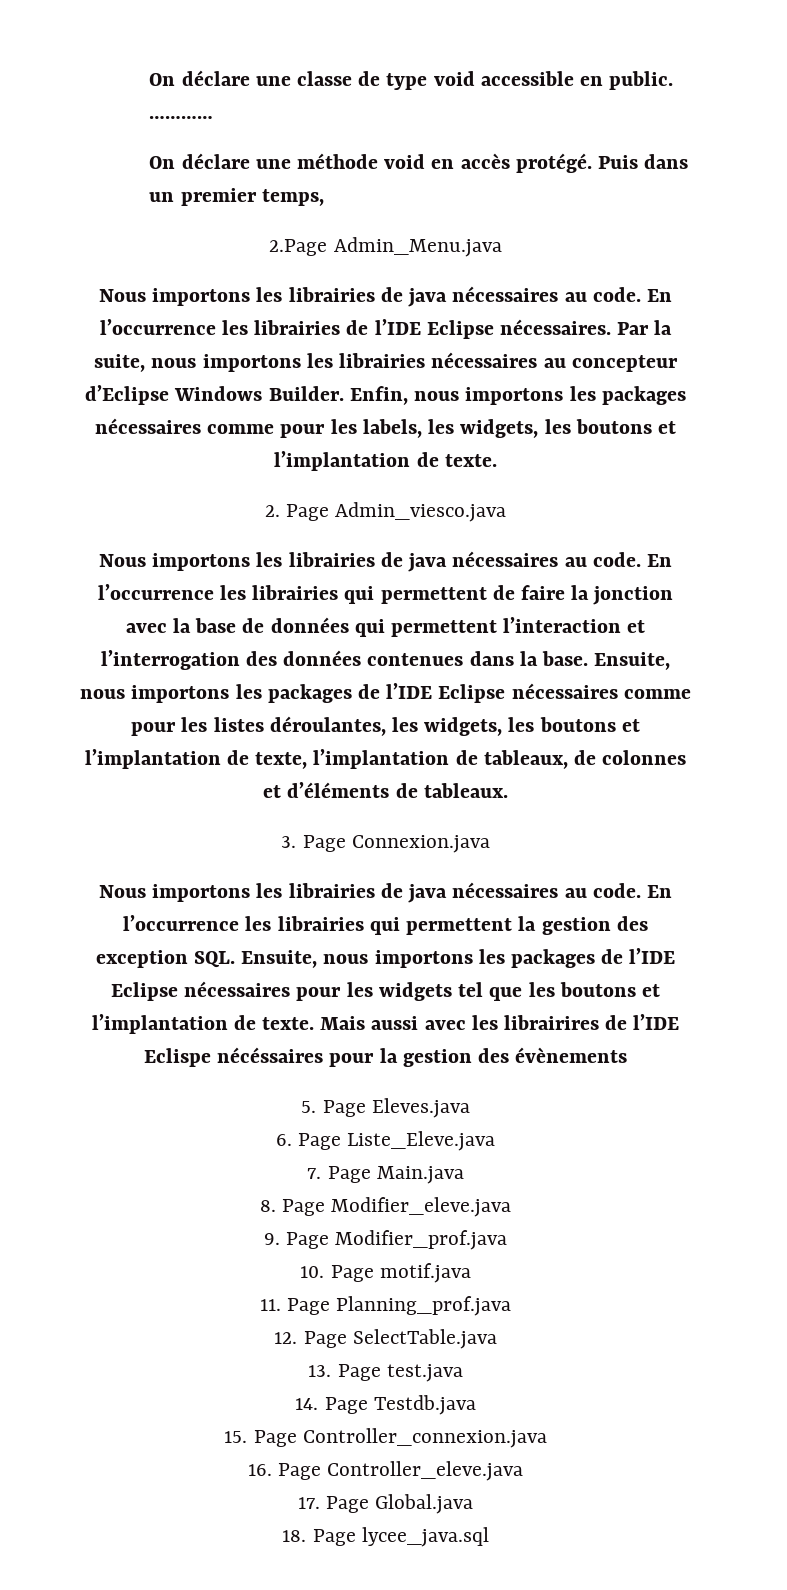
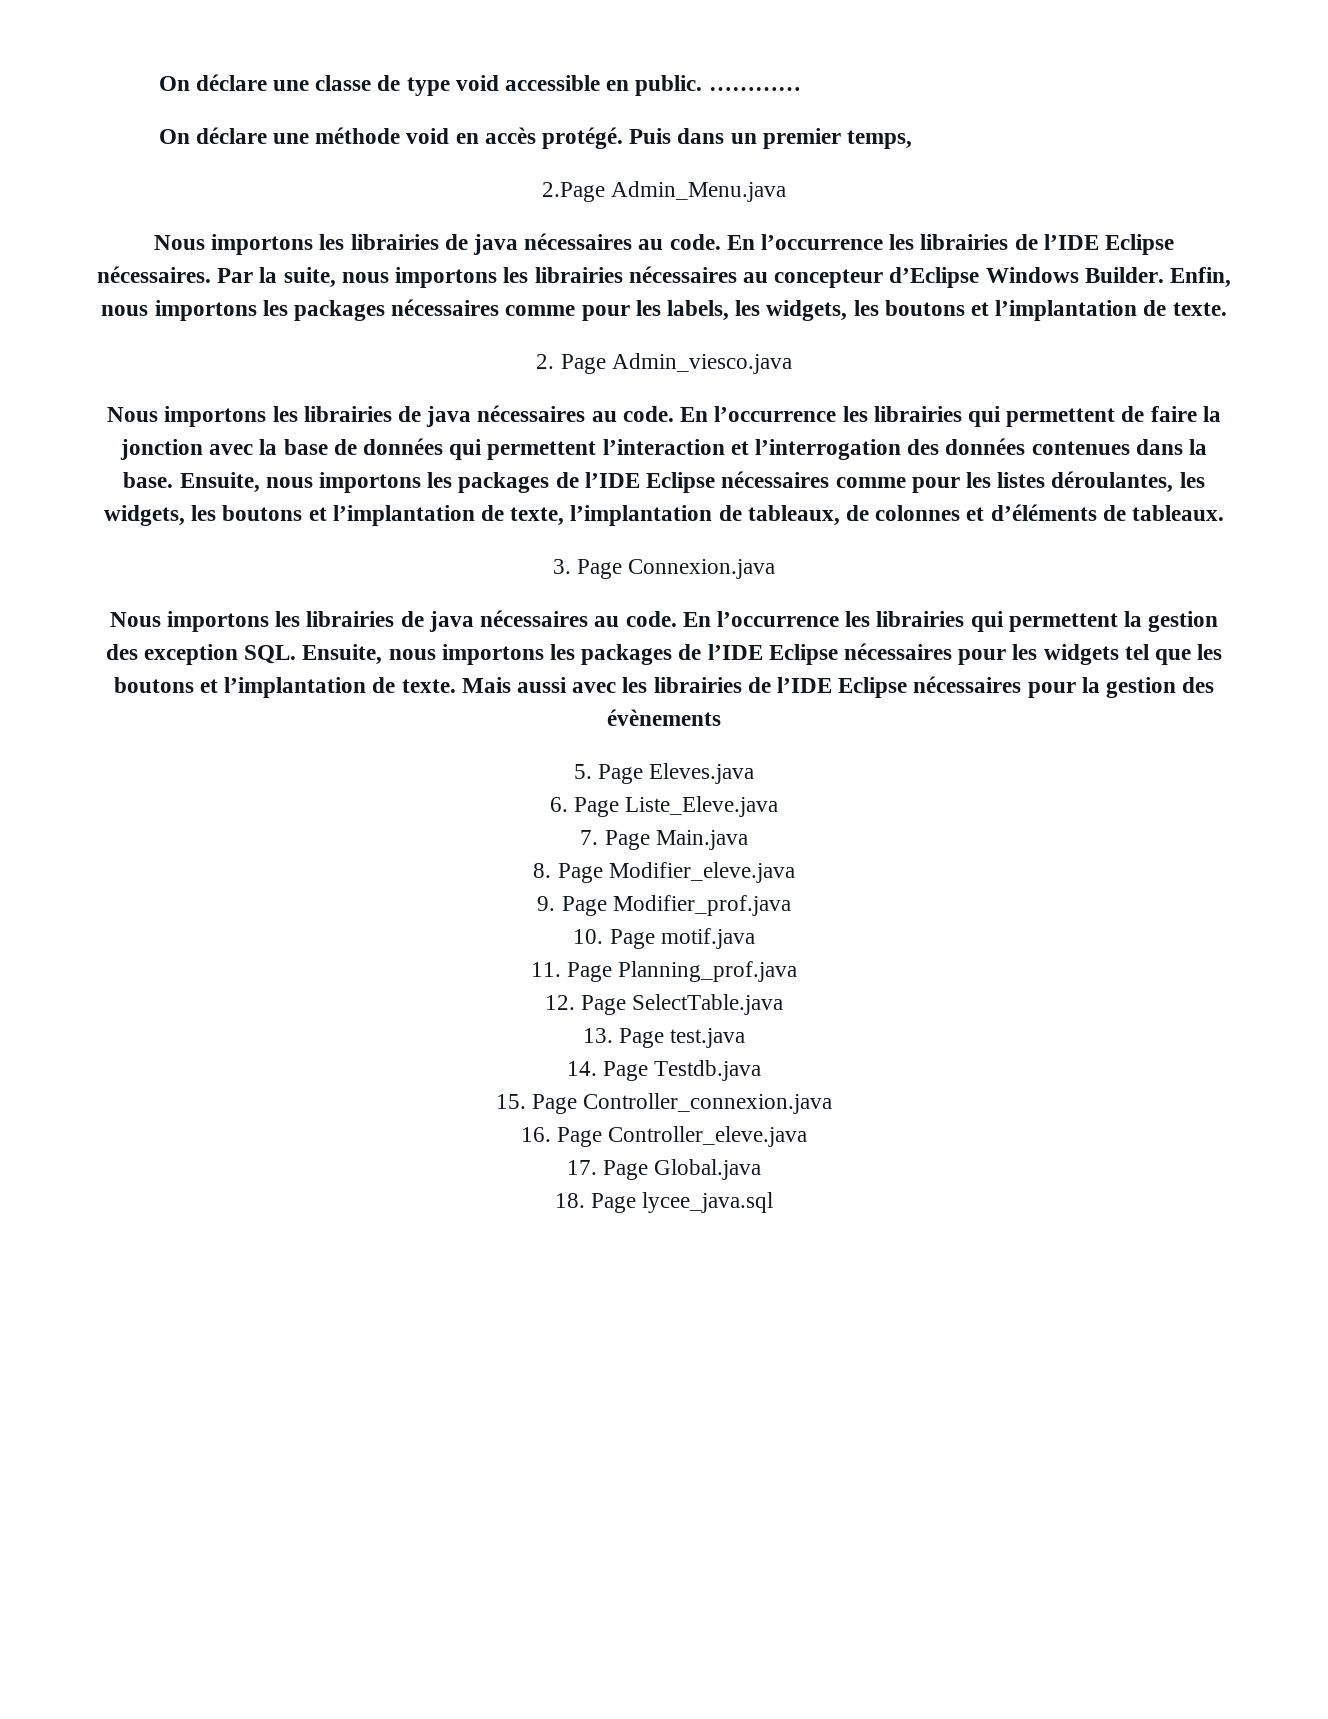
- Mais aussi avec les librairires de l’IDE Eclispe nécéssaires pour la gestion des évènements
+ Mais aussi avec les librairies de l’IDE Eclipse nécessaires pour la gestion des évènements

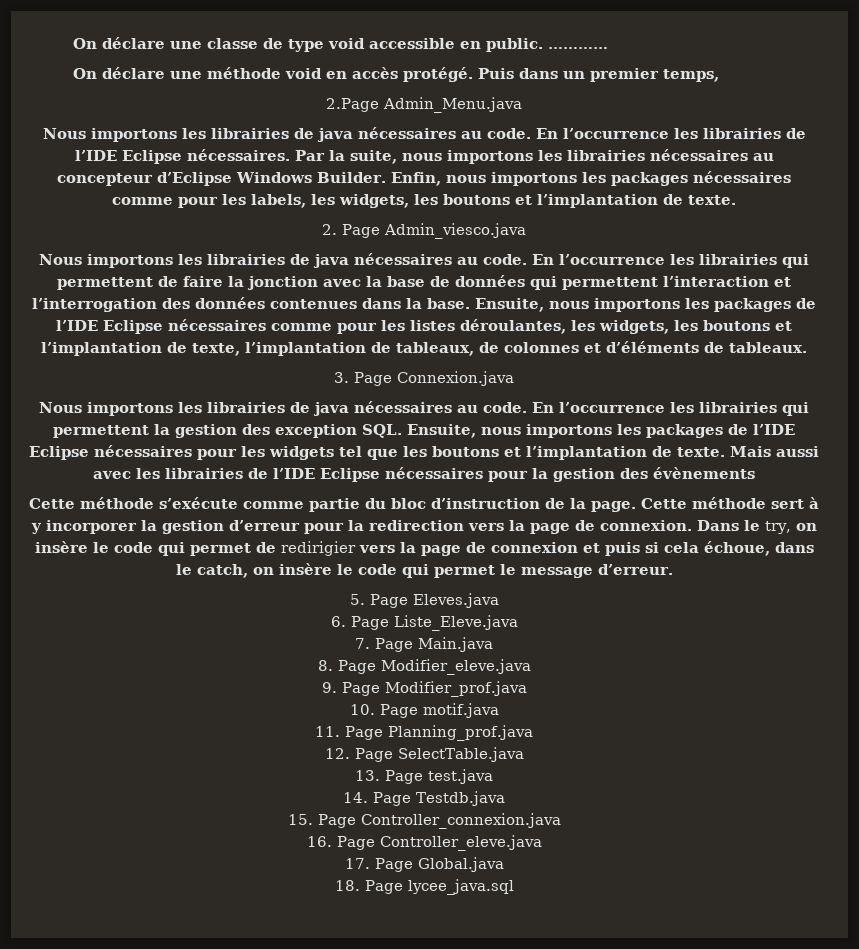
+ Cette méthode s’exécute comme partie du bloc d’instruction de la page. Cette méthode sert à y incorporer la gestion d’erreur pour la redirection vers la page de connexion. Dans le try, on insère le code qui permet de redirigier vers la page de connexion et puis si cela échoue, dans le catch, on insère le code qui permet le message d’erreur.

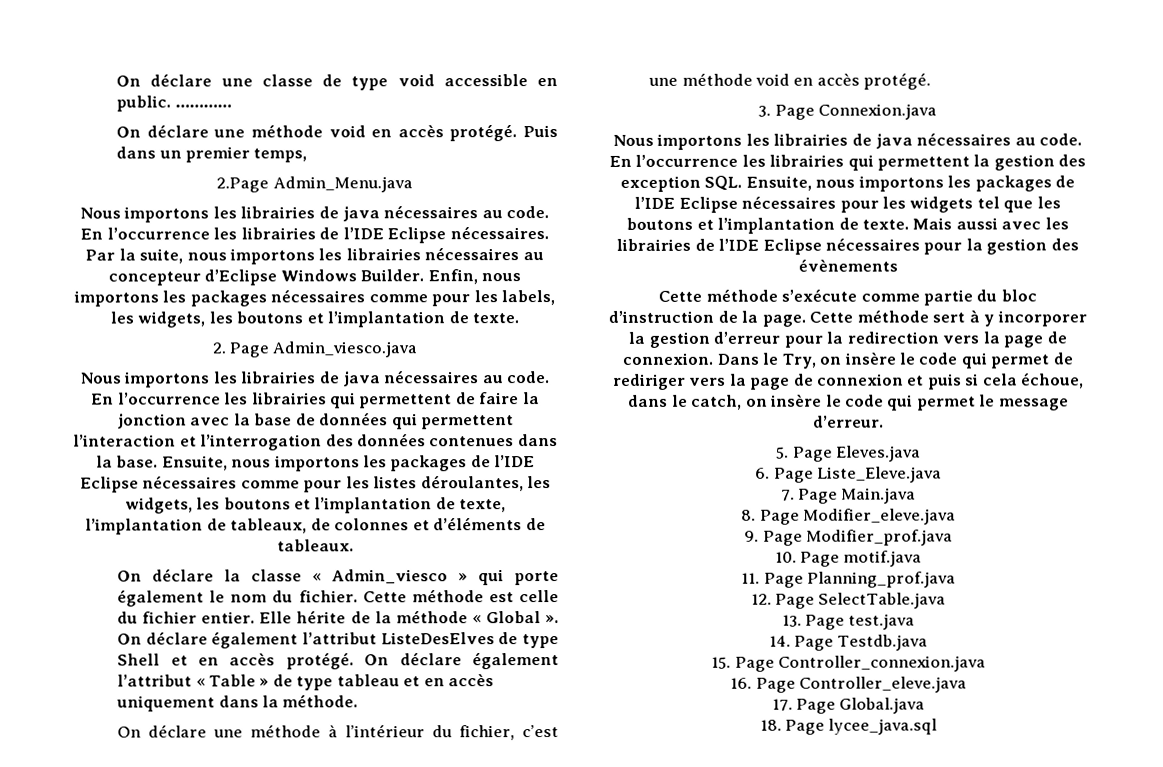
+ On déclare la classe « Admin_viesco » qui porte également le nom du fichier. Cette méthode est celle du fichier entier. Elle hérite de la méthode « Global ». On déclare également l’attribut ListeDesElves de type Shell et en accès protégé. On déclare également l’attribut « Table » de type tableau et en accès uniquement dans la méthode.
+ On déclare une méthode à l’intérieur du fichier, c’est une méthode void en accès protégé.
- Dans le try, on insère le code qui permet de redirigier vers la page de connexion et puis si cela échoue, dans le catch, on insère le code qui permet le message d’erreur.
+ Dans le Try, on insère le code qui permet de rediriger vers la page de connexion et puis si cela échoue, dans le catch, on insère le code qui permet le message d’erreur.

